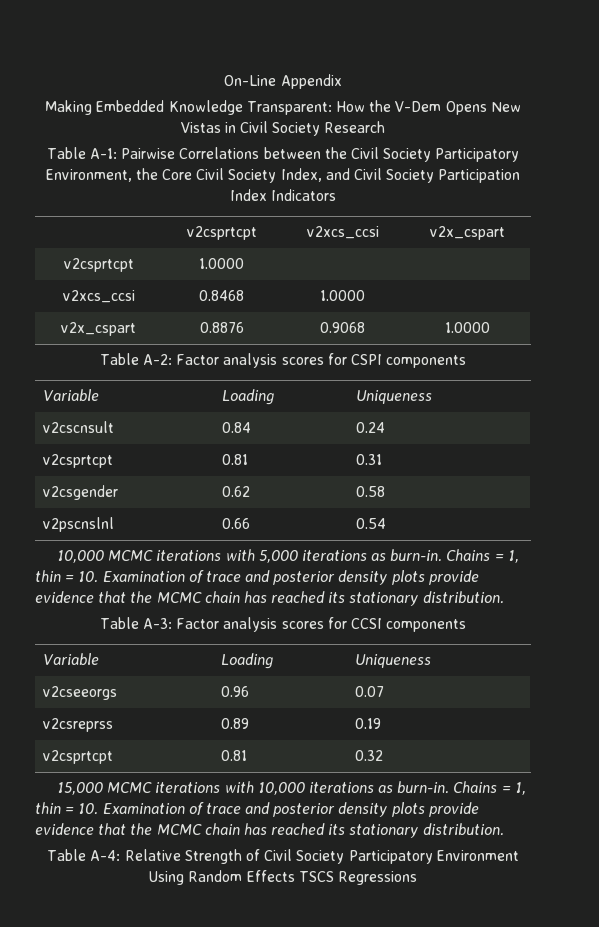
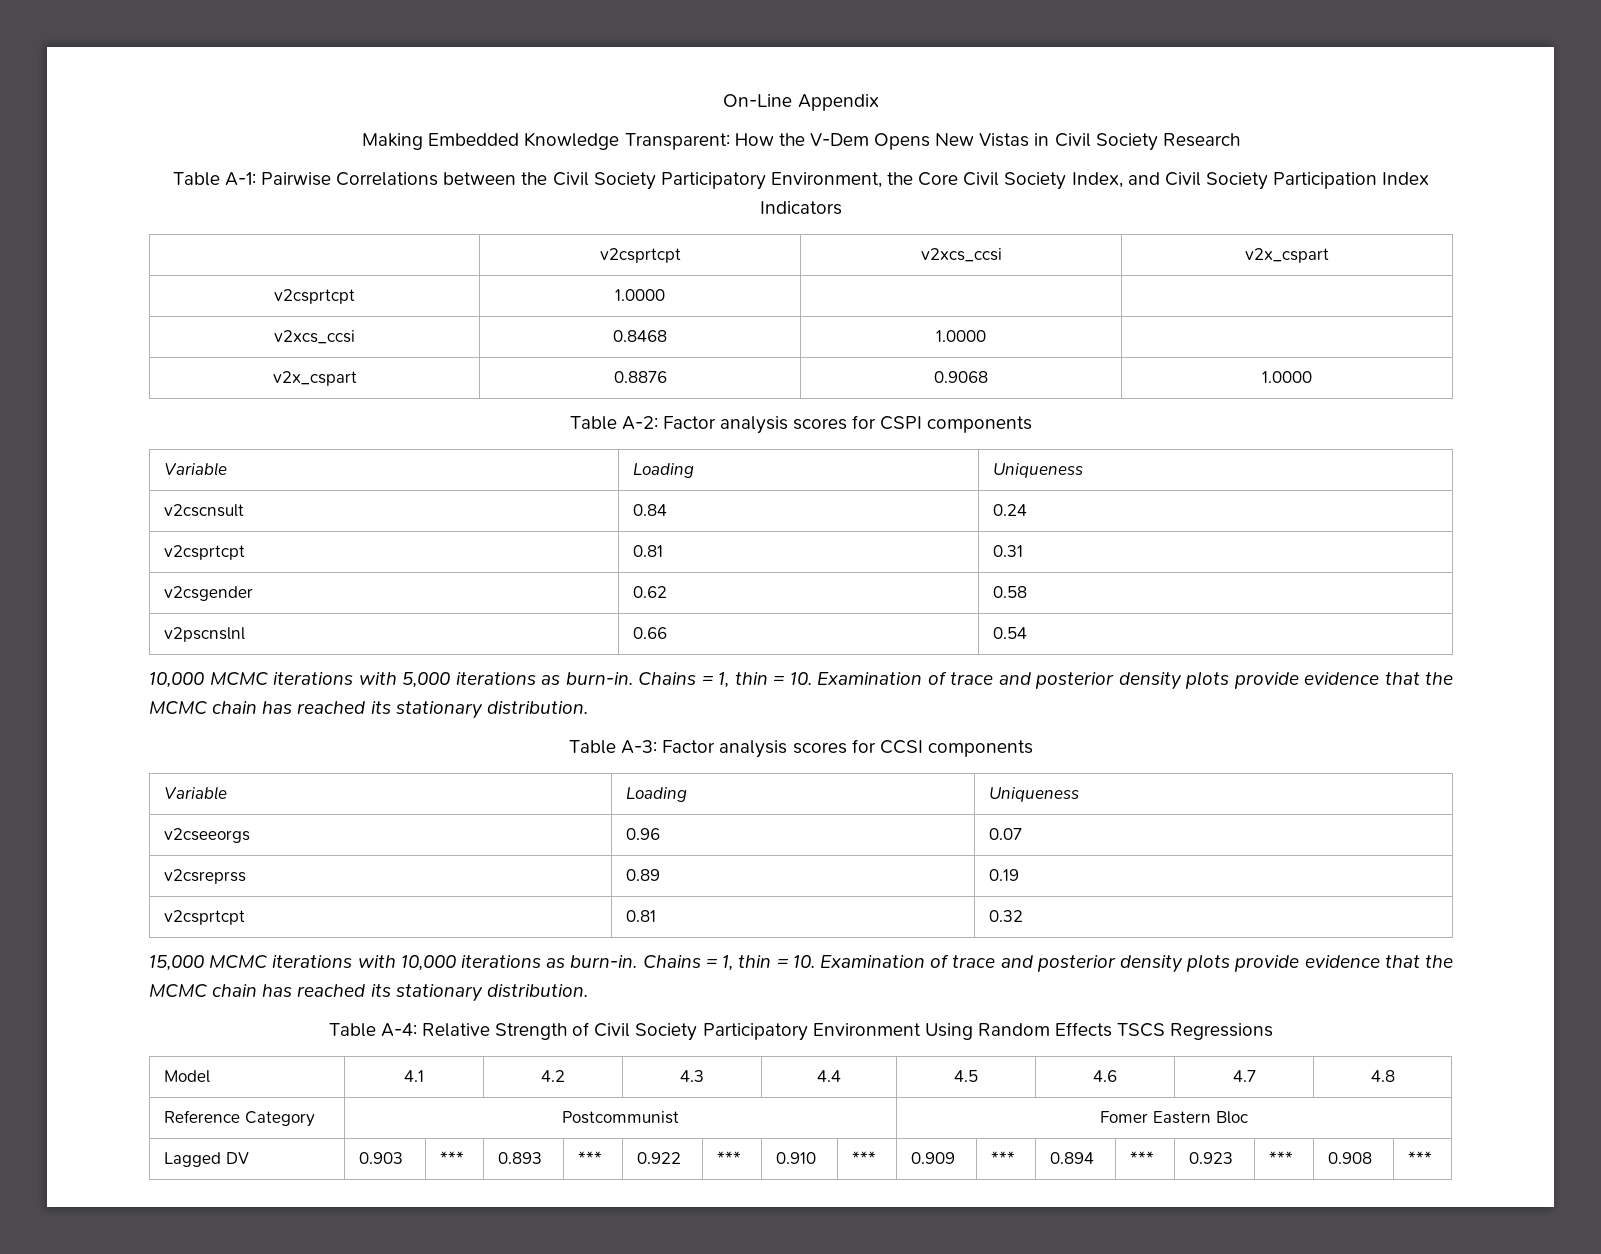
+ Model | 4.1 | 4.2 | 4.3 | 4.4 | 4.5 | 4.6 | 4.7 | 4.8
+ Reference Category | Postcommunist | Fomer Eastern Bloc
+ Lagged DV | 0.903 | *** | 0.893 | *** | 0.922 | *** | 0.910 | *** | 0.909 | *** | 0.894 | *** | 0.923 | *** | 0.908 | ***

